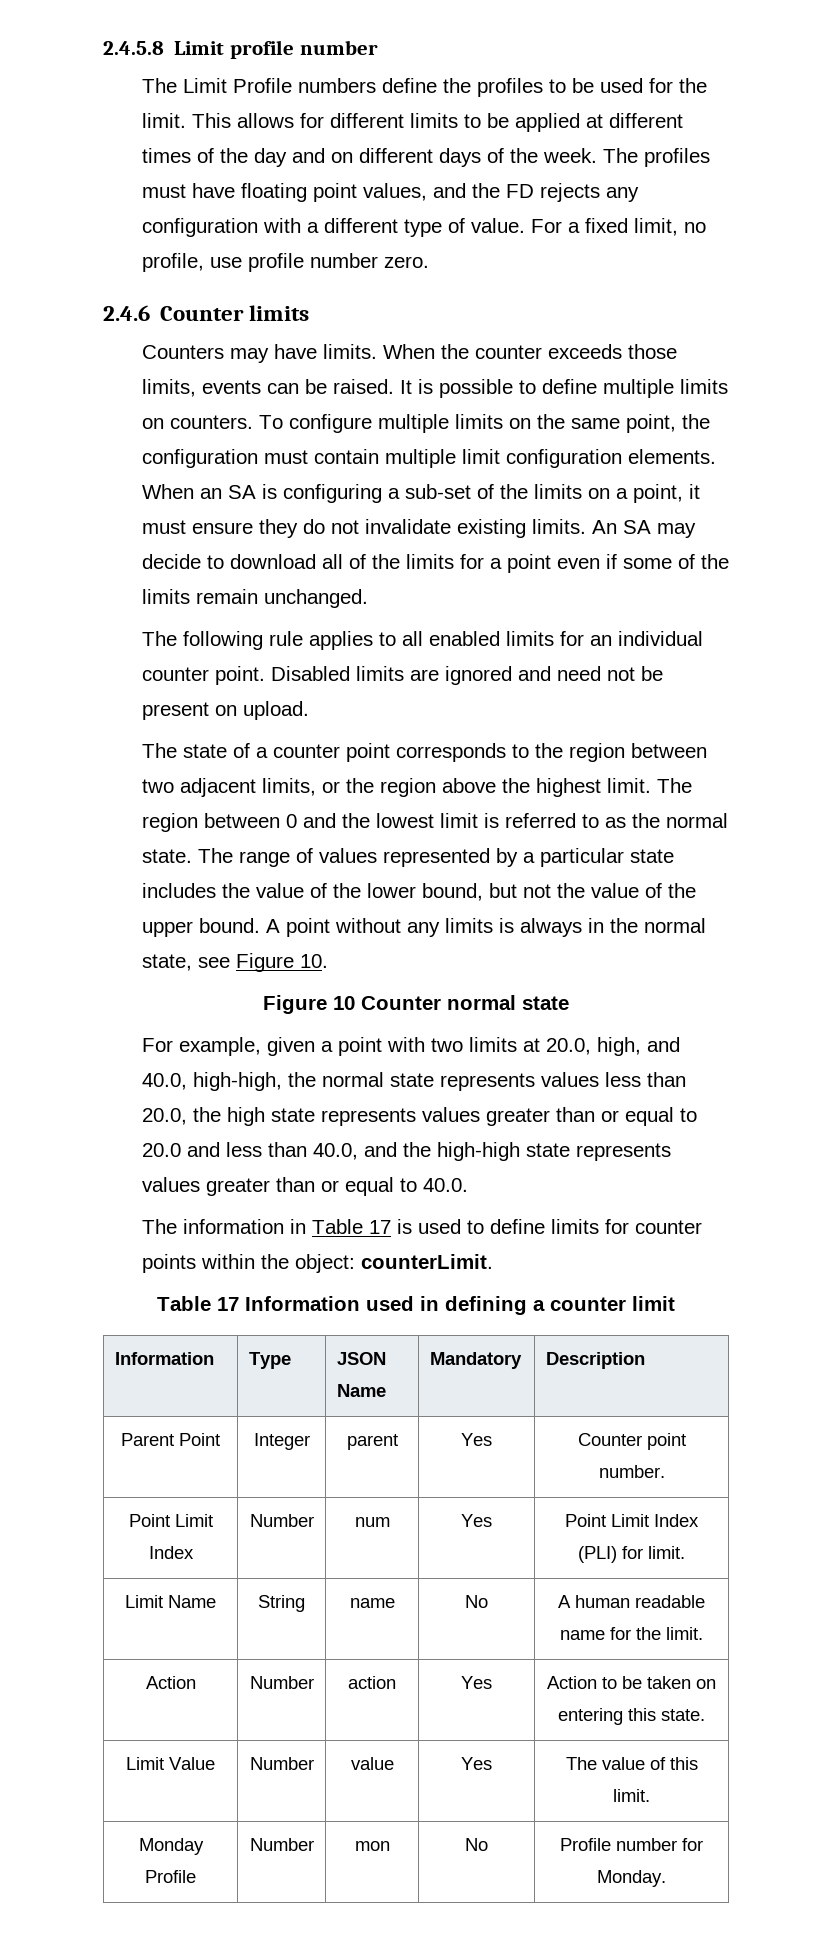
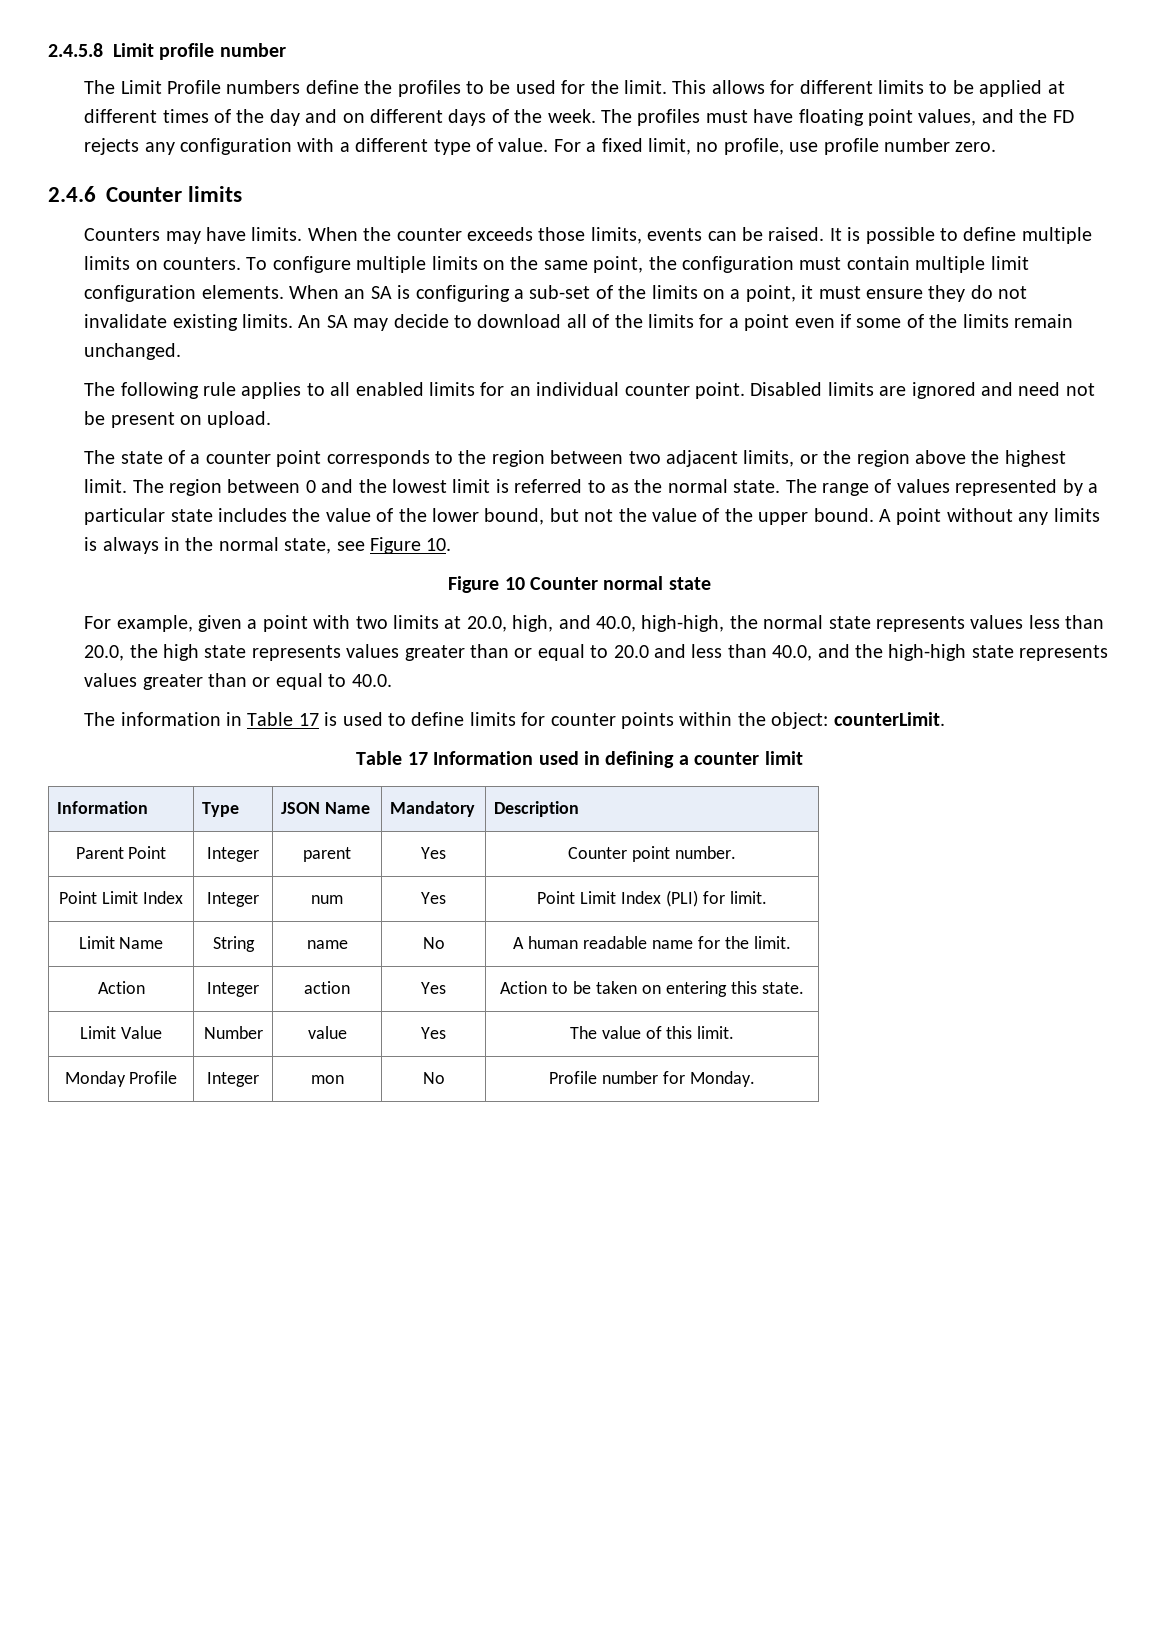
- Point Limit Index | Number | num | Yes | Point Limit Index (PLI) for limit.
+ Point Limit Index | Integer | num | Yes | Point Limit Index (PLI) for limit.
- Action | Number | action | Yes | Action to be taken on entering this state.
+ Action | Integer | action | Yes | Action to be taken on entering this state.
- Monday Profile | Number | mon | No | Profile number for Monday.
+ Monday Profile | Integer | mon | No | Profile number for Monday.

